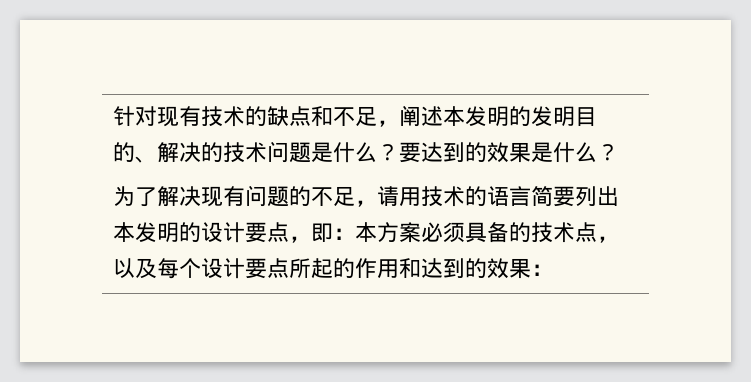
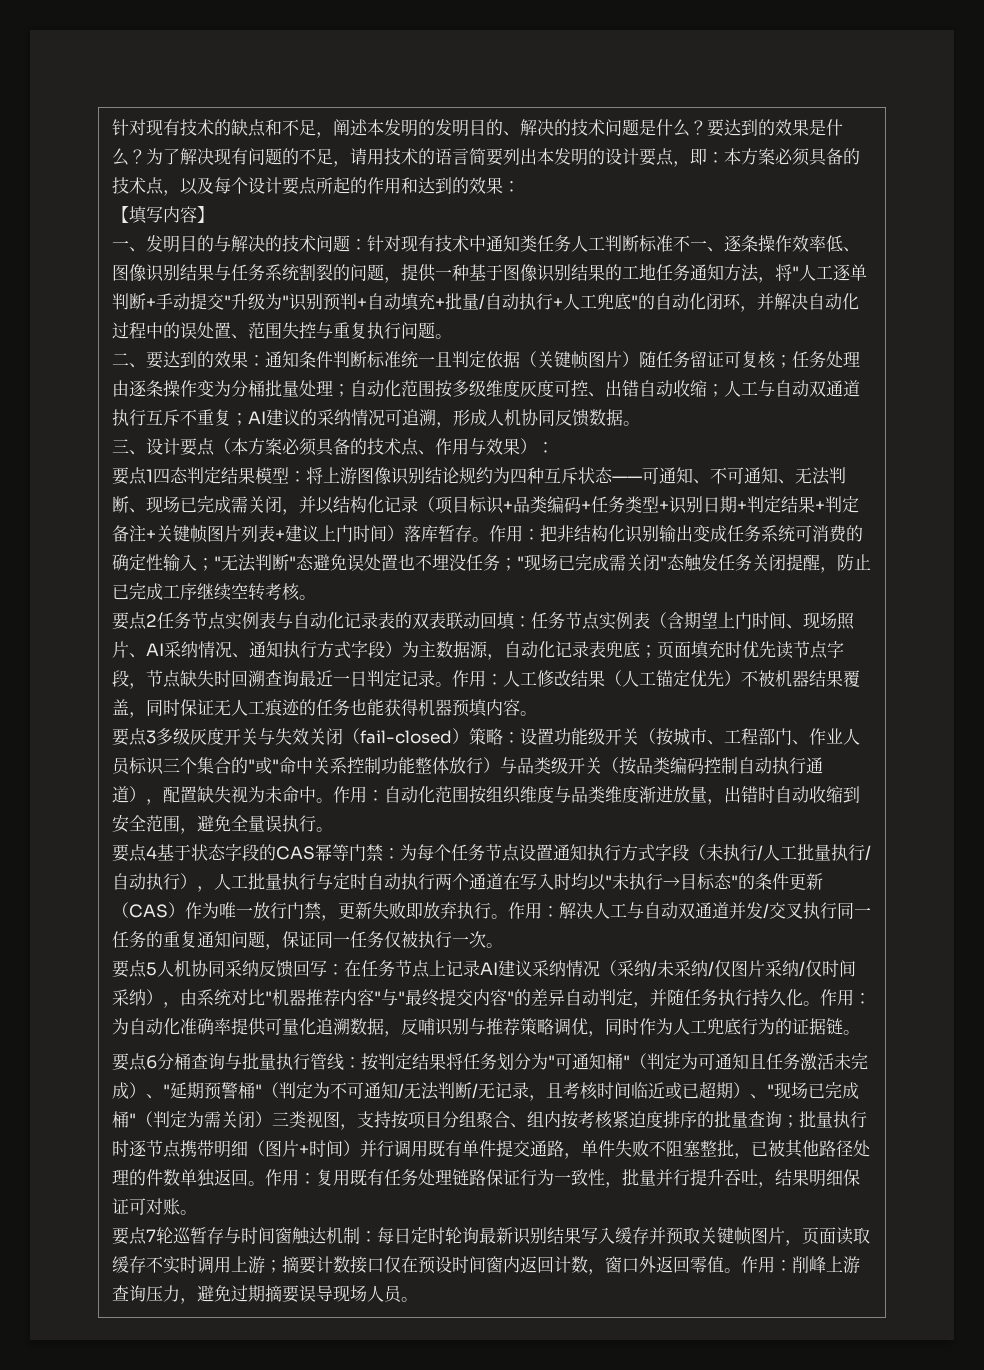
- 要达到的效果是什么？
- 为了解决现有问题的不足，请用技术的语言简要列出本发明的设计要点，即：本方案必须具备的技术点，以及每个设计要点所起的作用和达到的效果：
+ 要达到的效果是什么？为了解决现有问题的不足，请用技术的语言简要列出本发明的设计要点，即：本方案必须具备的技术点，以及每个设计要点所起的作用和达到的效果：
+ 【填写内容】
+ 一、发明目的与解决的技术问题：针对现有技术中通知类任务人工判断标准不一、逐条操作效率低、图像识别结果与任务系统割裂的问题，提供一种基于图像识别结果的工地任务通知方法，将"人工逐单判断+手动提交"升级为"识别预判+自动填充+批量/自动执行+人工兜底"的自动化闭环，并解决自动化过程中的误处置、范围失控与重复执行问题。
+ 二、要达到的效果：通知条件判断标准统一且判定依据（关键帧图片）随任务留证可复核；任务处理由逐条操作变为分桶批量处理；自动化范围按多级维度灰度可控、出错自动收缩；人工与自动双通道执行互斥不重复；AI建议的采纳情况可追溯，形成人机协同反馈数据。
+ 三、设计要点（本方案必须具备的技术点、作用与效果）：
+ 要点1四态判定结果模型：将上游图像识别结论规约为四种互斥状态——可通知、不可通知、无法判断、现场已完成需关闭，并以结构化记录（项目标识+品类编码+任务类型+识别日期+判定结果+判定备注+关键帧图片列表+建议上门时间）落库暂存。作用：把非结构化识别输出变成任务系统可消费的确定性输入；"无法判断"态避免误处置也不埋没任务；"现场已完成需关闭"态触发任务关闭提醒，防止已完成工序继续空转考核。
+ 要点2任务节点实例表与自动化记录表的双表联动回填：任务节点实例表（含期望上门时间、现场照片、AI采纳情况、通知执行方式字段）为主数据源，自动化记录表兜底；页面填充时优先读节点字段，节点缺失时回溯查询最近一日判定记录。作用：人工修改结果（人工锚定优先）不被机器结果覆盖，同时保证无人工痕迹的任务也能获得机器预填内容。
+ 要点3多级灰度开关与失效关闭（fail-closed）策略：设置功能级开关（按城市、工程部门、作业人员标识三个集合的"或"命中关系控制功能整体放行）与品类级开关（按品类编码控制自动执行通道），配置缺失视为未命中。作用：自动化范围按组织维度与品类维度渐进放量，出错时自动收缩到安全范围，避免全量误执行。
+ 要点4基于状态字段的CAS幂等门禁：为每个任务节点设置通知执行方式字段（未执行/人工批量执行/自动执行），人工批量执行与定时自动执行两个通道在写入时均以"未执行→目标态"的条件更新（CAS）作为唯一放行门禁，更新失败即放弃执行。作用：解决人工与自动双通道并发/交叉执行同一任务的重复通知问题，保证同一任务仅被执行一次。
+ 要点5人机协同采纳反馈回写：在任务节点上记录AI建议采纳情况（采纳/未采纳/仅图片采纳/仅时间采纳），由系统对比"机器推荐内容"与"最终提交内容"的差异自动判定，并随任务执行持久化。作用：为自动化准确率提供可量化追溯数据，反哺识别与推荐策略调优，同时作为人工兜底行为的证据链。
+ 要点6分桶查询与批量执行管线：按判定结果将任务划分为"可通知桶"（判定为可通知且任务激活未完成）、"延期预警桶"（判定为不可通知/无法判断/无记录，且考核时间临近或已超期）、"现场已完成桶"（判定为需关闭）三类视图，支持按项目分组聚合、组内按考核紧迫度排序的批量查询；批量执行时逐节点携带明细（图片+时间）并行调用既有单件提交通路，单件失败不阻塞整批，已被其他路径处理的件数单独返回。作用：复用既有任务处理链路保证行为一致性，批量并行提升吞吐，结果明细保证可对账。
+ 要点7轮巡暂存与时间窗触达机制：每日定时轮询最新识别结果写入缓存并预取关键帧图片，页面读取缓存不实时调用上游；摘要计数接口仅在预设时间窗内返回计数，窗口外返回零值。作用：削峰上游查询压力，避免过期摘要误导现场人员。

